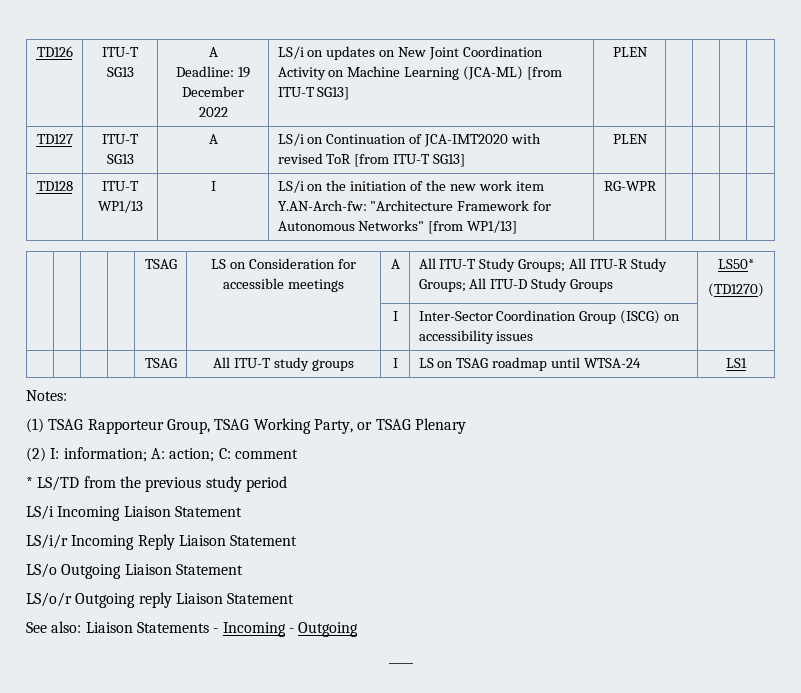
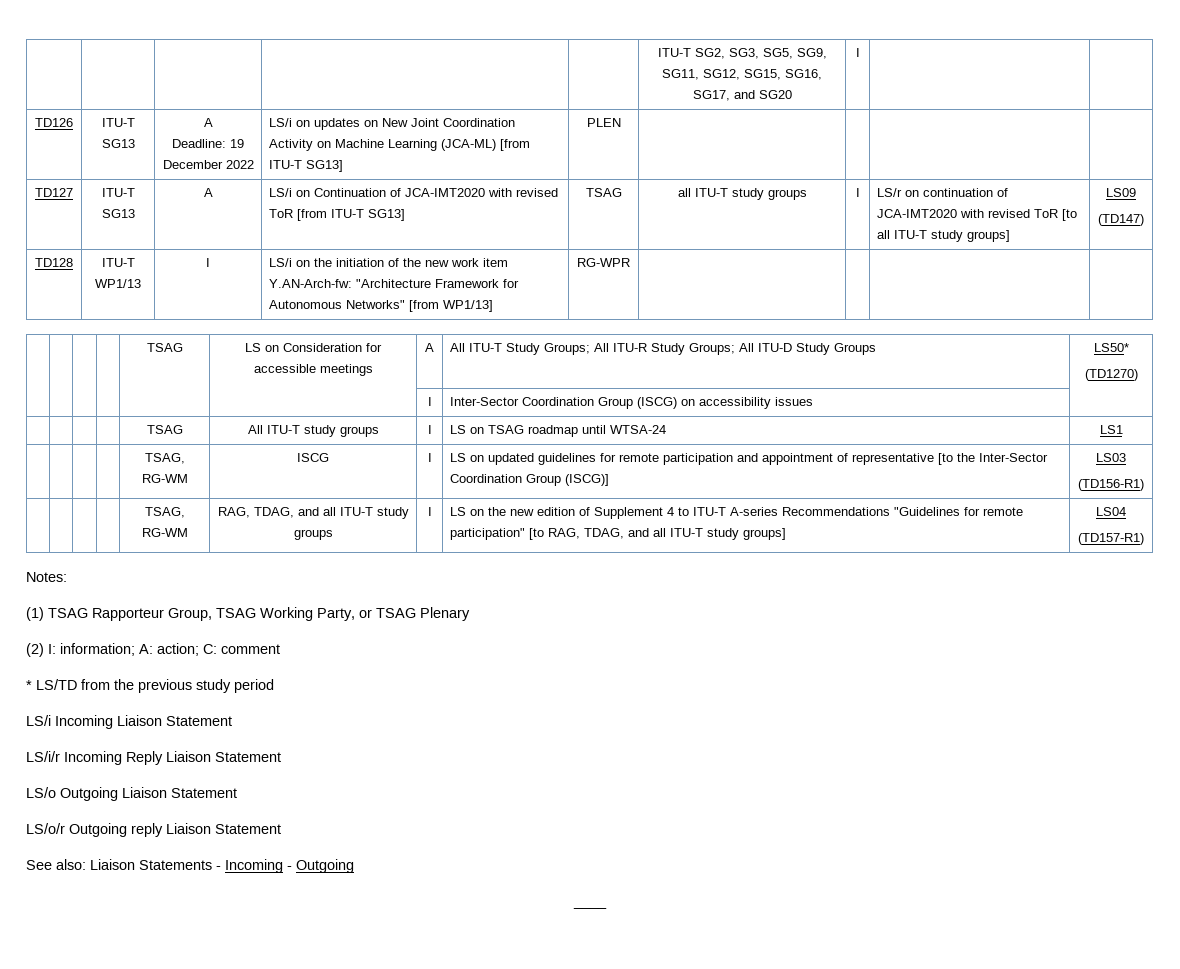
+ | | | | | ITU-T SG2, SG3, SG5, SG9, SG11, SG12, SG15, SG16, SG17, and SG20 | I | |
- TD127 | ITU-T SG13 | A | LS/i on Continuation of JCA-IMT2020 with revised ToR [from ITU-T SG13] | PLEN | | | |
+ TD127 | ITU-T SG13 | A | LS/i on Continuation of JCA-IMT2020 with revised ToR [from ITU-T SG13] | TSAG | all ITU-T study groups | I | LS/r on continuation of JCA-IMT2020 with revised ToR [to all ITU-T study groups] | LS09
+ (TD147)
+ | | | | TSAG, RG-WM | ISCG | I | LS on updated guidelines for remote participation and appointment of representative [to the Inter-Sector Coordination Group (ISCG)] | LS03
+ (TD156-R1)
+ | | | | TSAG, RG-WM | RAG, TDAG, and all ITU-T study groups | I | LS on the new edition of Supplement 4 to ITU-T A-series Recommendations "Guidelines for remote participation" [to RAG, TDAG, and all ITU-T study groups] | LS04
+ (TD157-R1)

